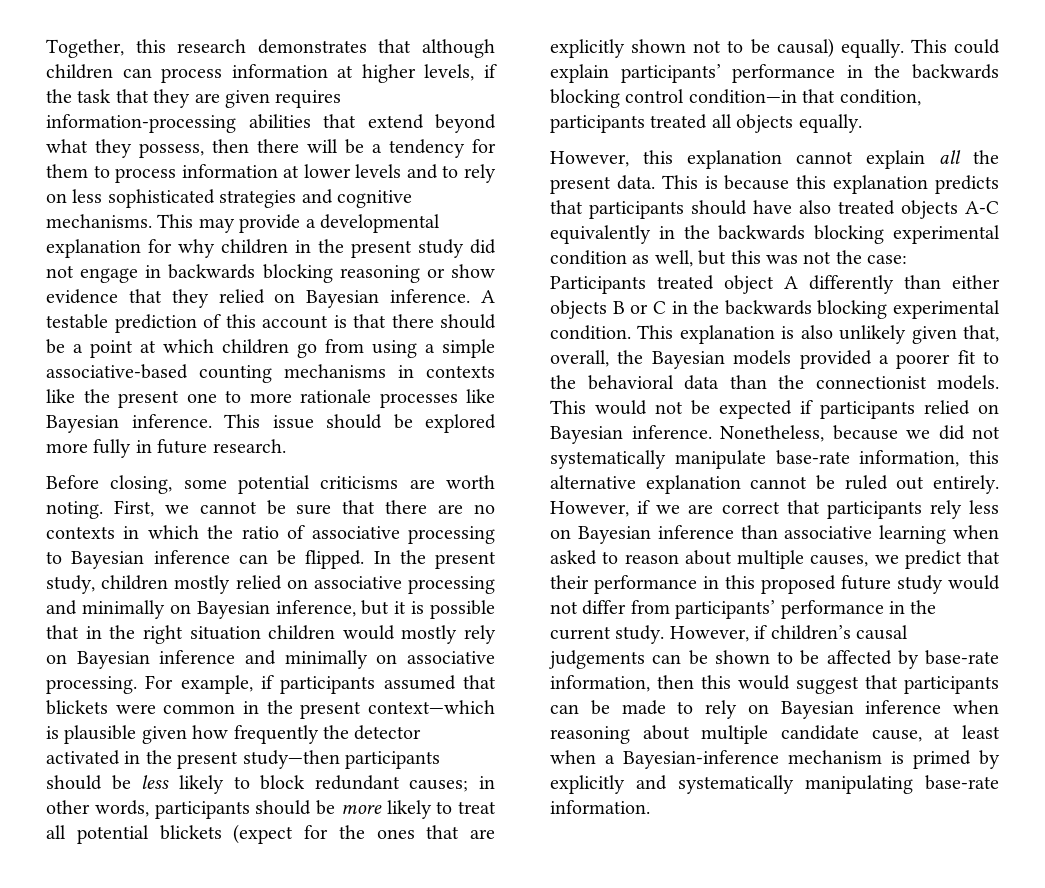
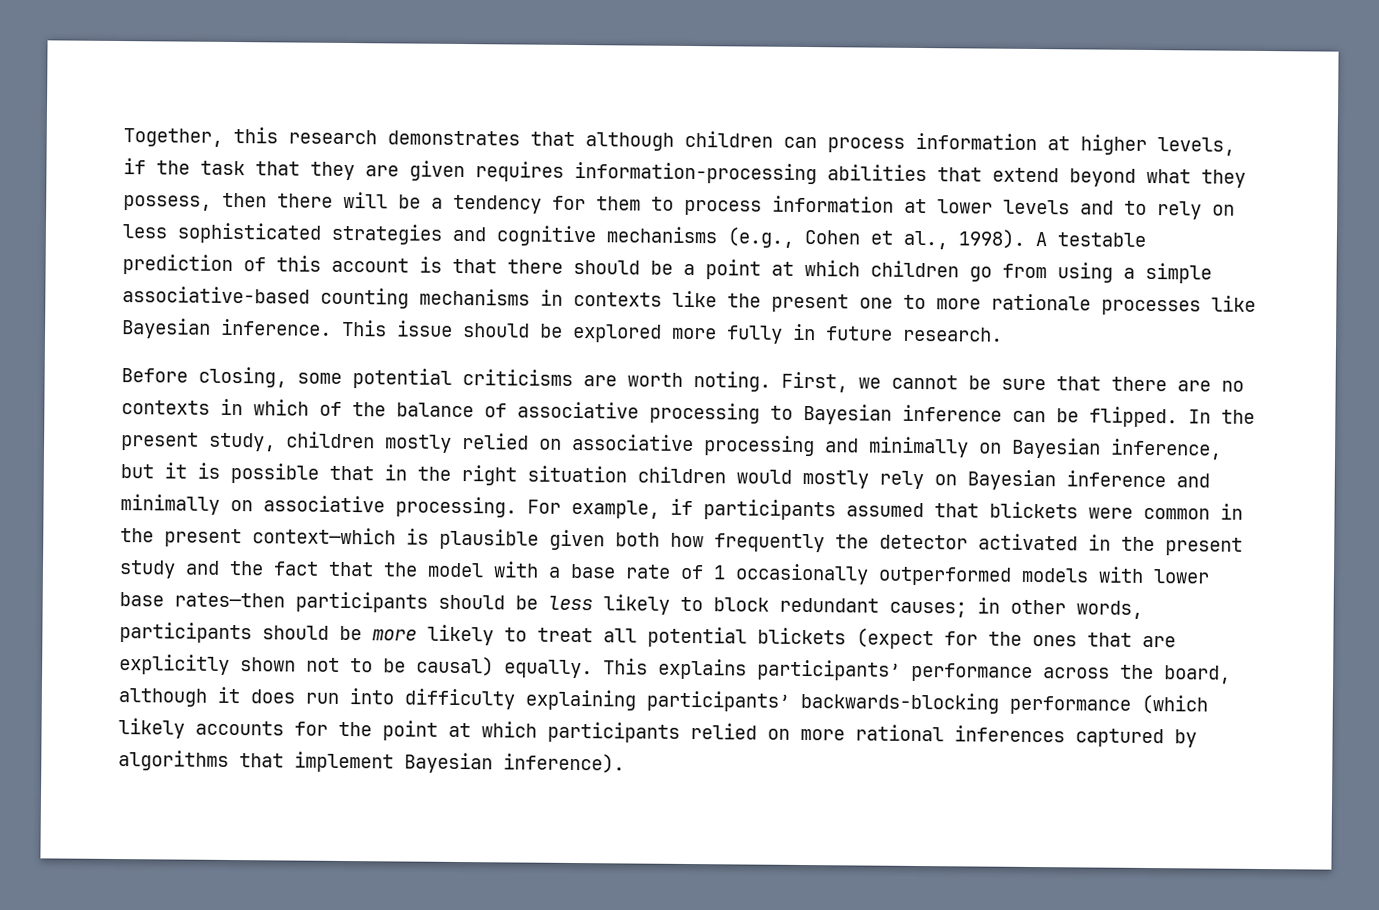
- Together, this research demonstrates that although children can process information at higher levels, if the task that they are given requires information-processing abilities that extend beyond what they possess, then there will be a tendency for them to process information at lower levels and to rely on less sophisticated strategies and cognitive mechanisms. This may provide a developmental explanation for why children in the present study did not engage in backwards blocking reasoning or show evidence that they relied on Bayesian inference.
+ Together, this research demonstrates that although children can process information at higher levels, if the task that they are given requires information-processing abilities that extend beyond what they possess, then there will be a tendency for them to process information at lower levels and to rely on less sophisticated strategies and cognitive mechanisms (e.g., Cohen et al., 1998).
- First, we cannot be sure that there are no contexts in which the ratio of associative processing to Bayesian inference can be flipped.
+ First, we cannot be sure that there are no contexts in which of the balance of associative processing to Bayesian inference can be flipped.
- For example, if participants assumed that blickets were common in the present context—which is plausible given how frequently the detector activated in the present study—then participants should be less likely to block redundant causes; in other words, participants should be more likely to treat all potential blickets (expect for the ones that are explicitly shown not to be causal) equally.
+ For example, if participants assumed that blickets were common in the present context—which is plausible given both how frequently the detector activated in the present study and the fact that the model with a base rate of 1 occasionally outperformed models with lower base rates—then participants should be less likely to block redundant causes; in other words, participants should be more likely to treat all potential blickets (expect for the ones that are explicitly shown not to be causal) equally.
- This could explain participants’ performance in the backwards blocking control condition—in that condition, participants treated all objects equally.
- However, this explanation cannot explain all the present data. This is because this explanation predicts that participants should have also treated objects A-C equivalently in the backwards blocking experimental condition as well, but this was not the case: Participants treated object A differently than either objects B or C in the backwards blocking experimental condition. This explanation is also unlikely given that, overall, the Bayesian models provided a poorer fit to the behavioral data than the connectionist models. This would not be expected if participants relied on Bayesian inference. Nonetheless, because we did not systematically manipulate base-rate information, this alternative explanation cannot be ruled out entirely. However, if we are correct that participants rely less on Bayesian inference than associative learning when asked to reason about multiple causes, we predict that their performance in this proposed future study would not differ from participants’ performance in the current study. However, if children’s causal judgements can be shown to be affected by base-rate information, then this would suggest that participants can be made to rely on Bayesian inference when reasoning about multiple candidate cause, at least when a Bayesian-inference mechanism is primed by explicitly and systematically manipulating base-rate information.
+ This explains participants’ performance across the board, although it does run into difficulty explaining participants’ backwards-blocking performance (which likely accounts for the point at which participants relied on more rational inferences captured by algorithms that implement Bayesian inference).

